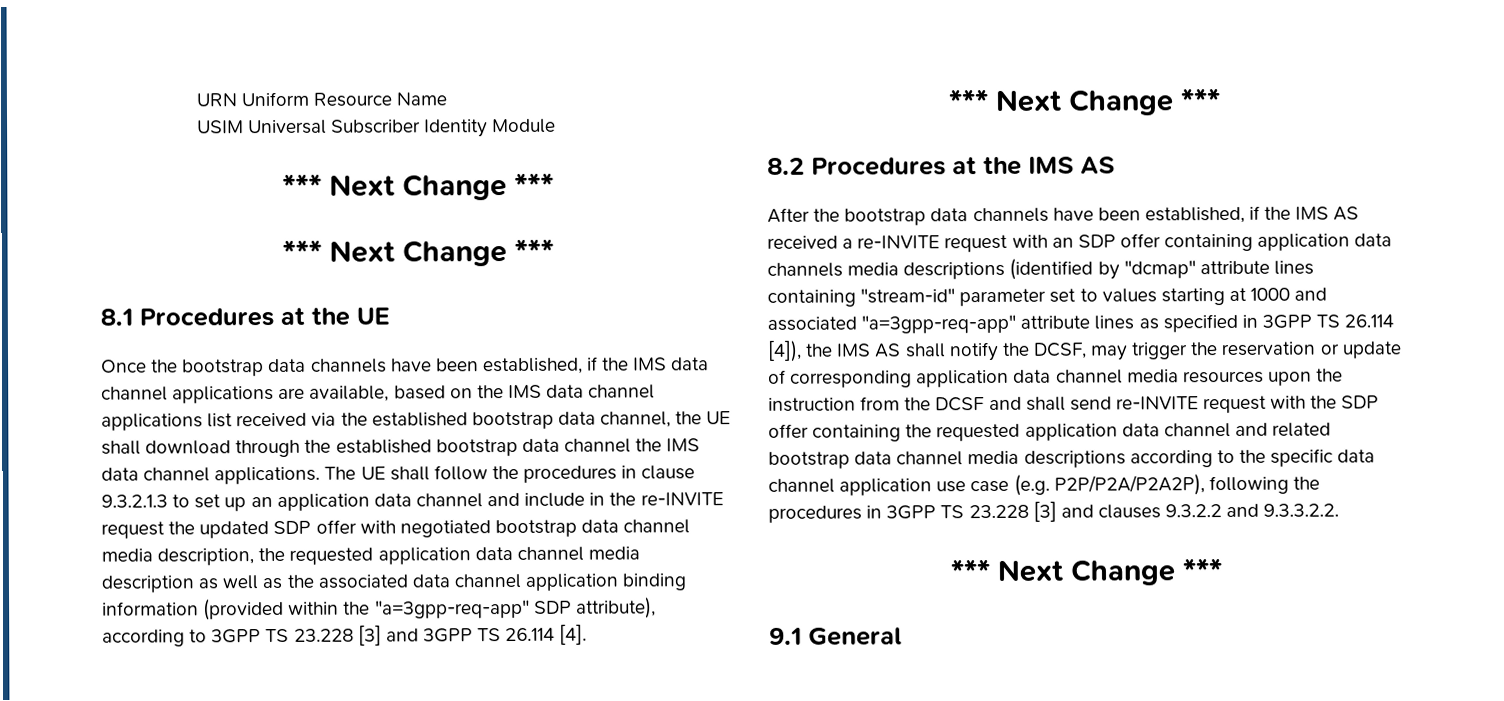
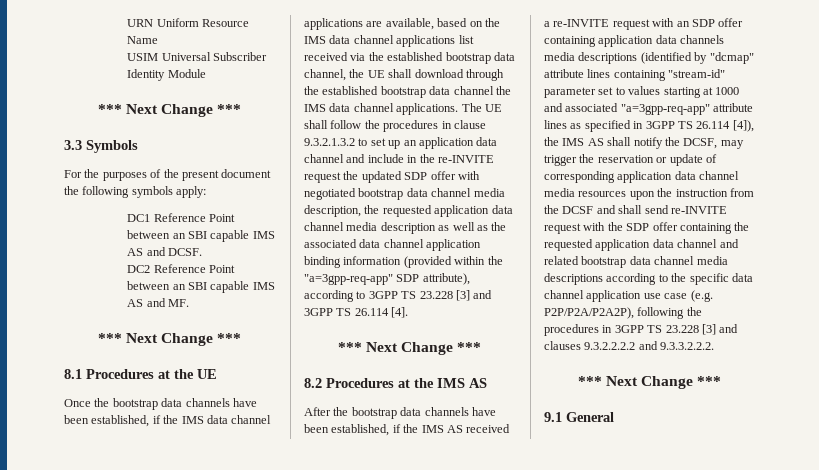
+ 3.3 Symbols
+ For the purposes of the present document the following symbols apply:
+ DC1 Reference Point between an SBI capable IMS AS and DCSF.
+ DC2 Reference Point between an SBI capable IMS AS and MF.
- The UE shall follow the procedures in clause 9.3.2.1.3 to set up an application data channel and include in the re-INVITE request the updated SDP offer with negotiated bootstrap data channel media description, the requested application data channel media description as well as the associated data channel application binding information (provided within the "a=3gpp-req-app" SDP attribute), according to 3GPP TS 23.228 [3] and 3GPP TS 26.114 [4].
+ The UE shall follow the procedures in clause 9.3.2.1.3.2 to set up an application data channel and include in the re-INVITE request the updated SDP offer with negotiated bootstrap data channel media description, the requested application data channel media description as well as the associated data channel application binding information (provided within the "a=3gpp-req-app" SDP attribute), according to 3GPP TS 23.228 [3] and 3GPP TS 26.114 [4].
- After the bootstrap data channels have been established, if the IMS AS received a re-INVITE request with an SDP offer containing application data channels media descriptions (identified by "dcmap" attribute lines containing "stream-id" parameter set to values starting at 1000 and associated "a=3gpp-req-app" attribute lines as specified in 3GPP TS 26.114 [4]), the IMS AS shall notify the DCSF, may trigger the reservation or update of corresponding application data channel media resources upon the instruction from the DCSF and shall send re-INVITE request with the SDP offer containing the requested application data channel and related bootstrap data channel media descriptions according to the specific data channel application use case (e.g. P2P/P2A/P2A2P), following the procedures in 3GPP TS 23.228 [3] and clauses 9.3.2.2 and 9.3.3.2.2.
+ After the bootstrap data channels have been established, if the IMS AS received a re-INVITE request with an SDP offer containing application data channels media descriptions (identified by "dcmap" attribute lines containing "stream-id" parameter set to values starting at 1000 and associated "a=3gpp-req-app" attribute lines as specified in 3GPP TS 26.114 [4]), the IMS AS shall notify the DCSF, may trigger the reservation or update of corresponding application data channel media resources upon the instruction from the DCSF and shall send re-INVITE request with the SDP offer containing the requested application data channel and related bootstrap data channel media descriptions according to the specific data channel application use case (e.g. P2P/P2A/P2A2P), following the procedures in 3GPP TS 23.228 [3] and clauses 9.3.2.2.2.2 and 9.3.3.2.2.2.

